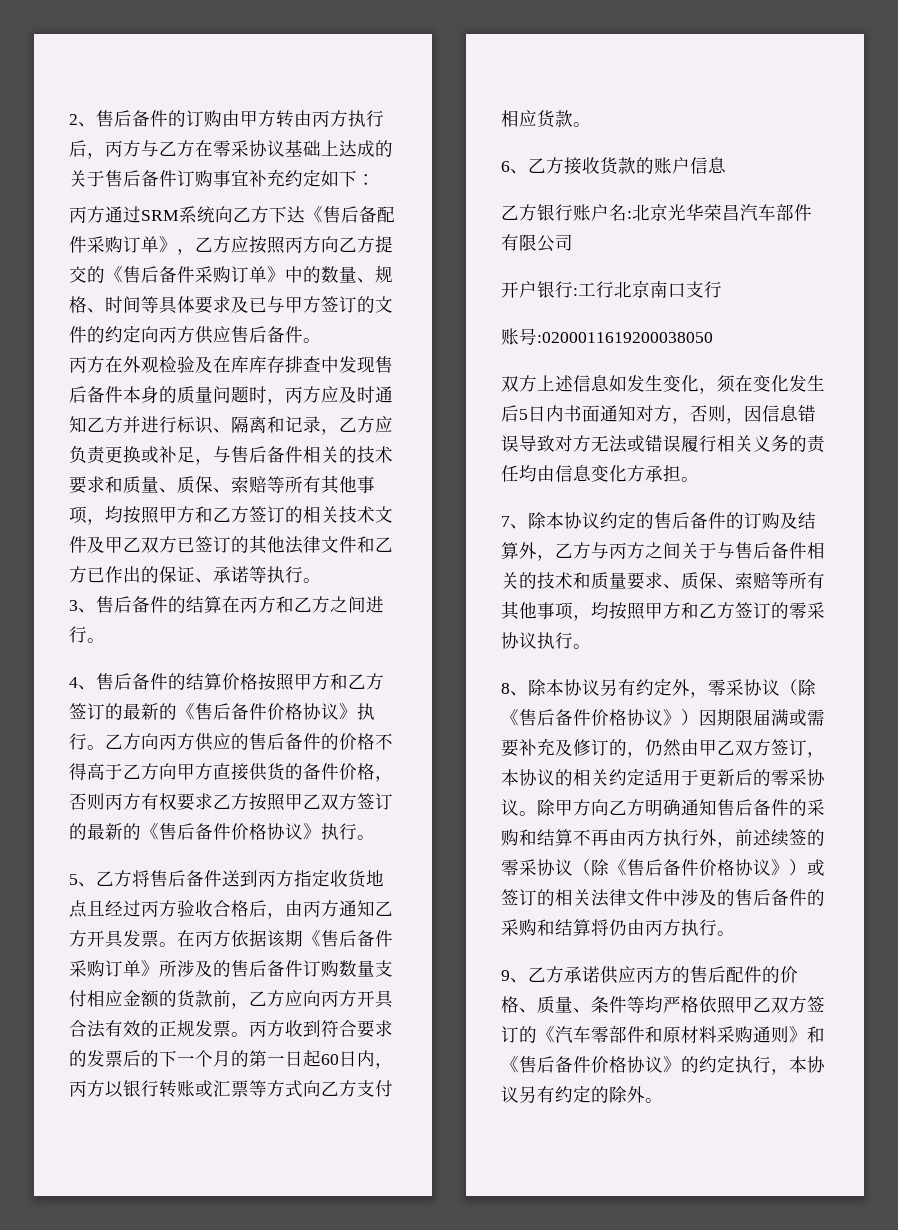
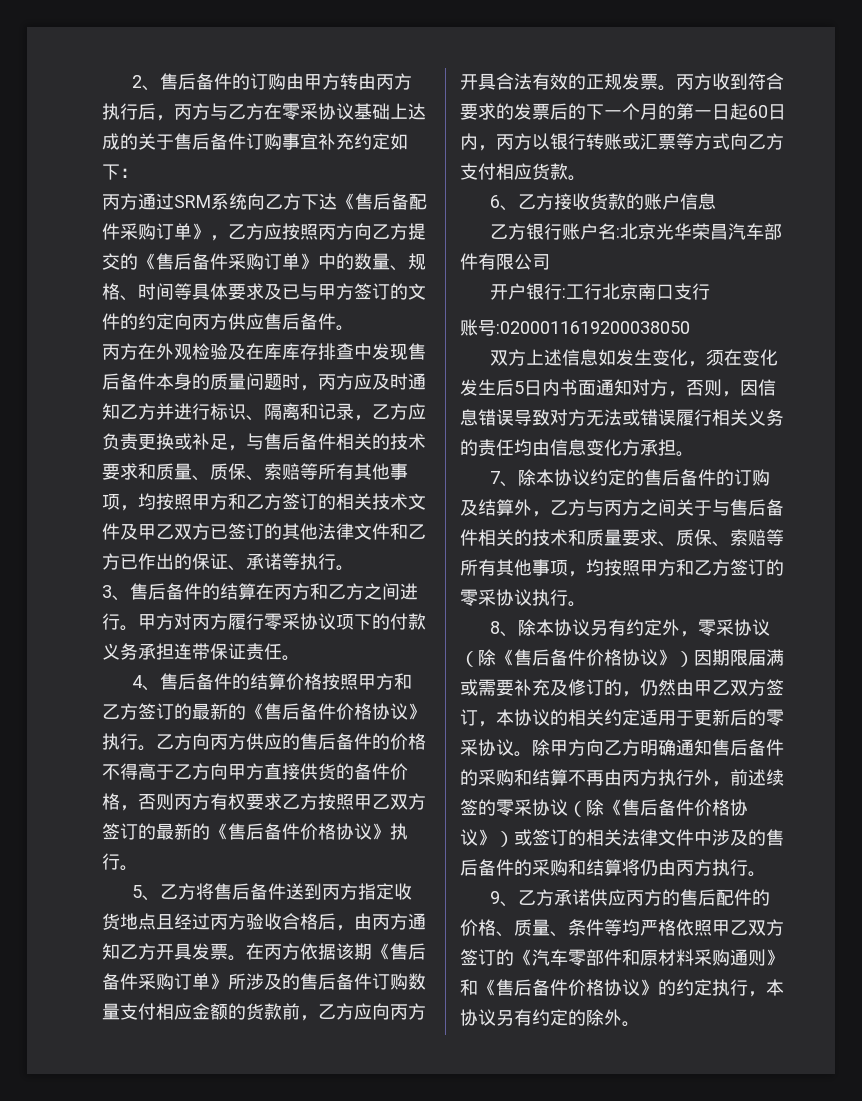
+ 甲方对丙方履行零采协议项下的付款义务承担连带保证责任。

